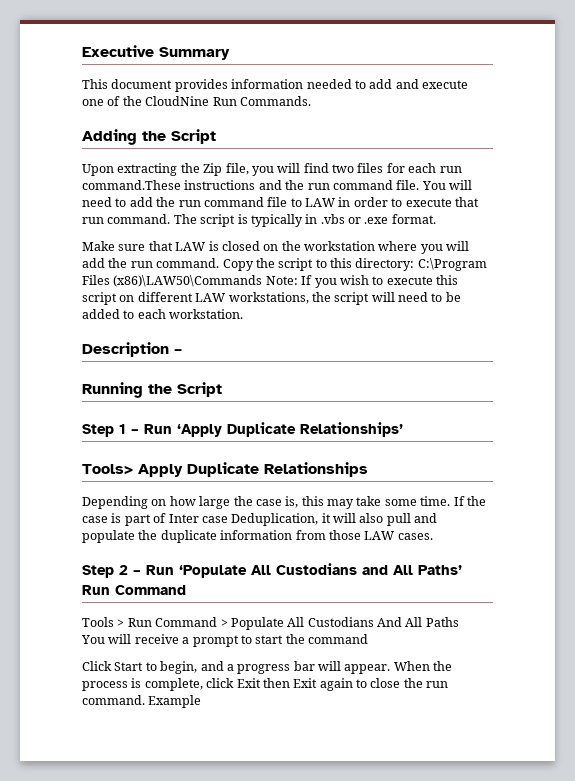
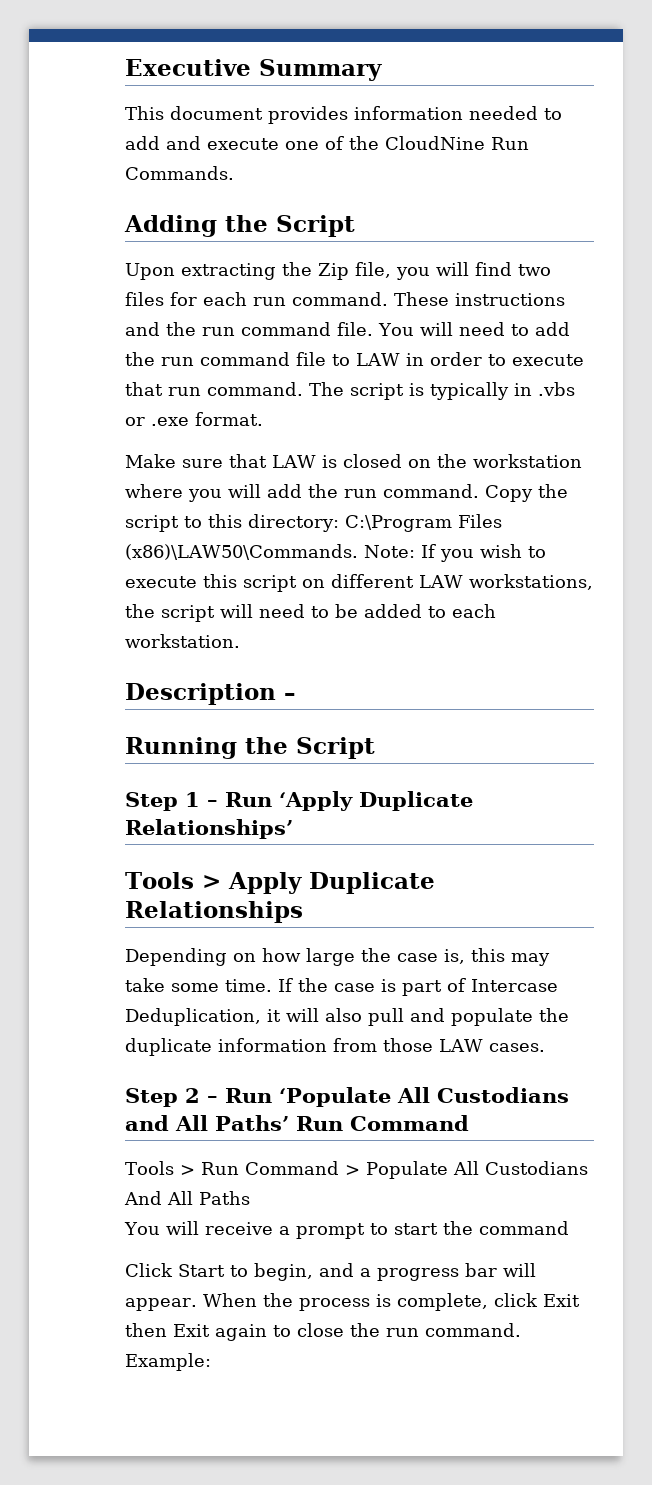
- Upon extracting the Zip file, you will find two files for each run command.These instructions and the run command file.
+ Upon extracting the Zip file, you will find two files for each run command. These instructions and the run command file.
- Copy the script to this directory: C:\Program Files (x86)\LAW50\Commands Note: If you wish to execute this script on different LAW workstations, the script will need to be added to each workstation.
+ Copy the script to this directory: C:\Program Files (x86)\LAW50\Commands. Note: If you wish to execute this script on different LAW workstations, the script will need to be added to each workstation.
- Tools> Apply Duplicate Relationships
+ Tools > Apply Duplicate Relationships
- If the case is part of Inter case Deduplication, it will also pull and populate the duplicate information from those LAW cases.
+ If the case is part of Intercase Deduplication, it will also pull and populate the duplicate information from those LAW cases.
- Example
+ Example:

